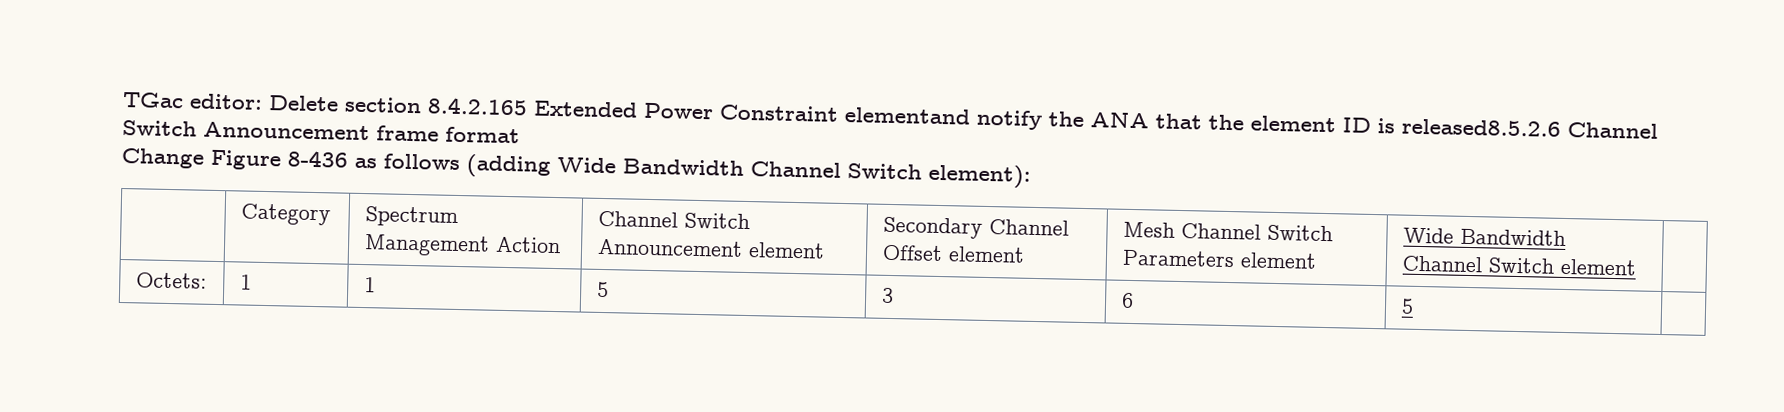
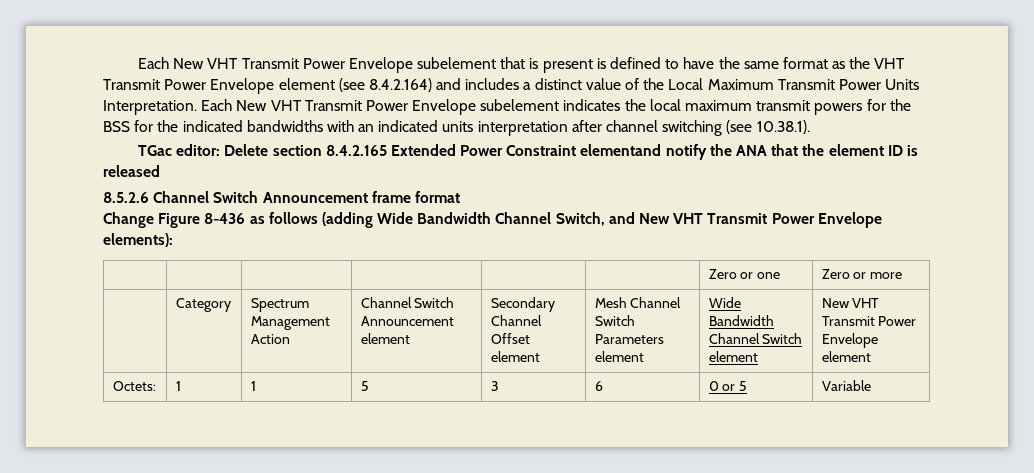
+ Each New VHT Transmit Power Envelope subelement that is present is defined to have the same format as the VHT Transmit Power Envelope element (see 8.4.2.164) and includes a distinct value of the Local Maximum Transmit Power Units Interpretation. Each New VHT Transmit Power Envelope subelement indicates the local maximum transmit powers for the BSS for the indicated bandwidths with an indicated units interpretation after channel switching (see 10.38.1).
- TGac editor: Delete section 8.4.2.165 Extended Power Constraint elementand notify the ANA that the element ID is released8.5.2.6 Channel Switch Announcement frame format
+ TGac editor: Delete section 8.4.2.165 Extended Power Constraint elementand notify the ANA that the element ID is released
+ 8.5.2.6 Channel Switch Announcement frame format
- Change Figure 8-436 as follows (adding Wide Bandwidth Channel Switch element):
+ Change Figure 8-436 as follows (adding Wide Bandwidth Channel Switch, and New VHT Transmit Power Envelope elements):
+ | | | | | | Zero or one | Zero or more
- | Category | Spectrum Management Action | Channel Switch Announcement element | Secondary Channel Offset element | Mesh Channel Switch Parameters element | Wide Bandwidth Channel Switch element |
+ | Category | Spectrum Management Action | Channel Switch Announcement element | Secondary Channel Offset element | Mesh Channel Switch Parameters element | Wide Bandwidth Channel Switch element | New VHT Transmit Power Envelope element
- Octets: | 1 | 1 | 5 | 3 | 6 | 5 |
+ Octets: | 1 | 1 | 5 | 3 | 6 | 0 or 5 | Variable

